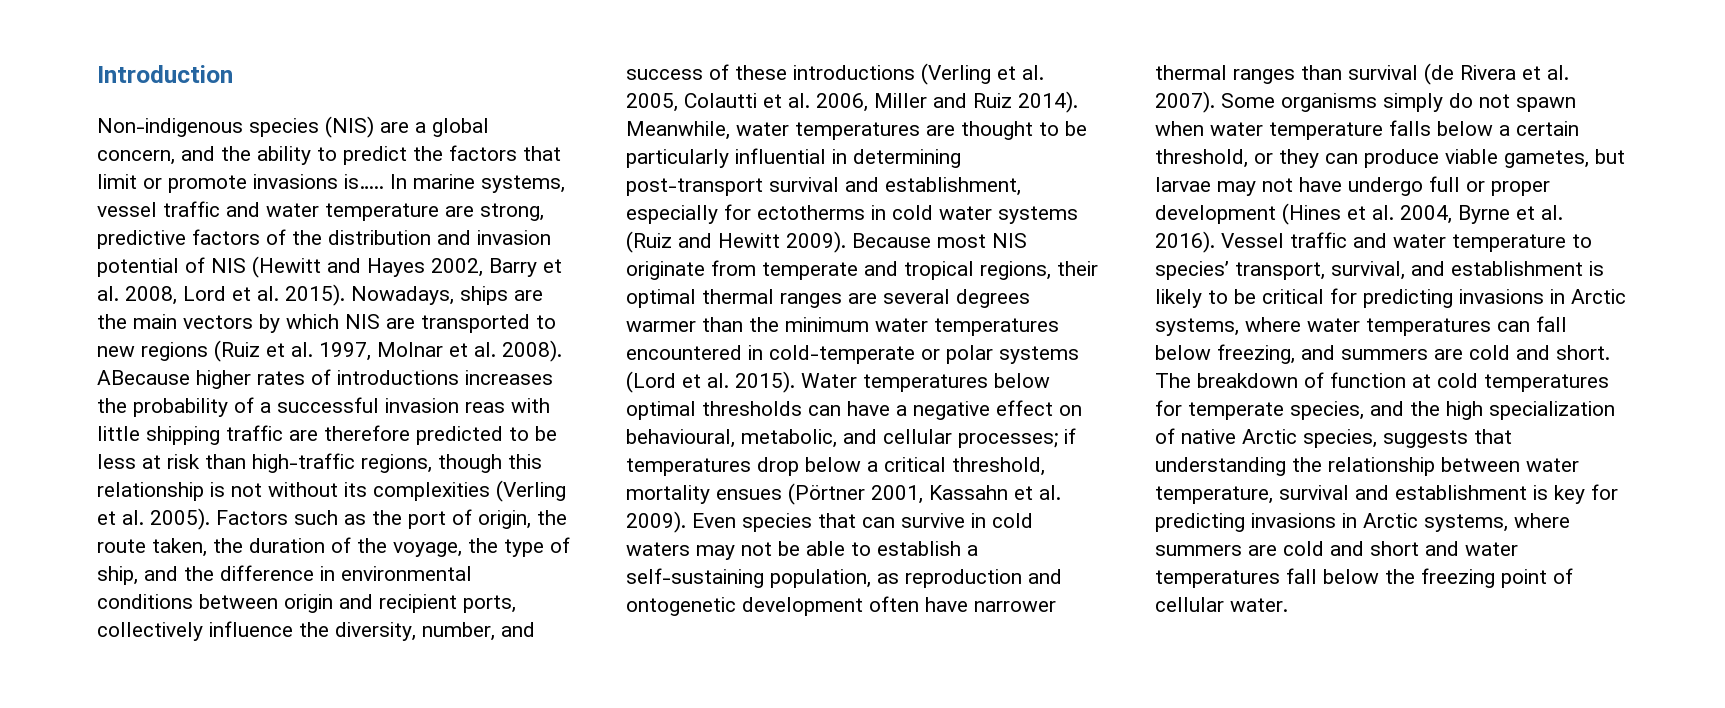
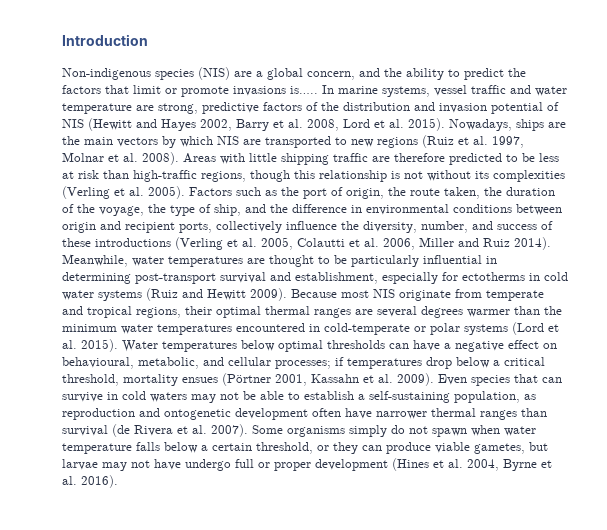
- ABecause higher rates of introductions increases the probability of a successful invasion reas with little shipping traffic are therefore predicted to be less at risk than high-traffic regions, though this relationship is not without its complexities (Verling et al. 2005).
+ Areas with little shipping traffic are therefore predicted to be less at risk than high-traffic regions, though this relationship is not without its complexities (Verling et al. 2005).
- Vessel traffic and water temperature to species’ transport, survival, and establishment is likely to be critical for predicting invasions in Arctic systems, where water temperatures can fall below freezing, and summers are cold and short. The breakdown of function at cold temperatures for temperate species, and the high specialization of native Arctic species, suggests that understanding the relationship between water temperature, survival and establishment is key for predicting invasions in Arctic systems, where summers are cold and short and water temperatures fall below the freezing point of cellular water.

